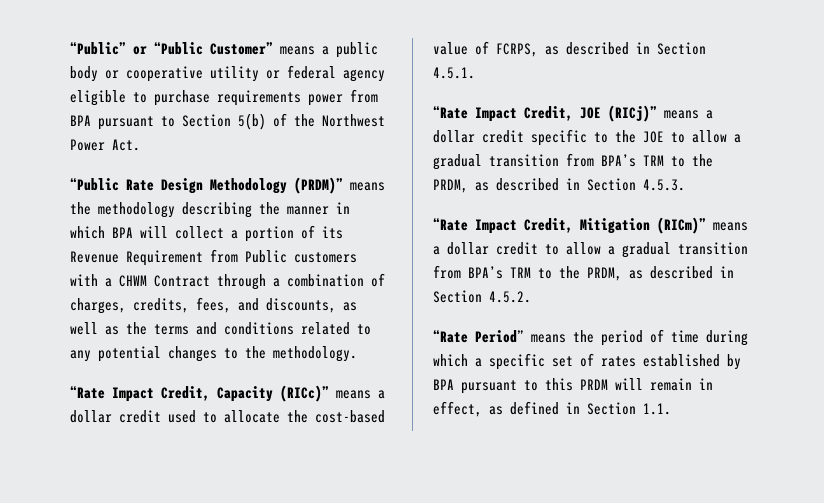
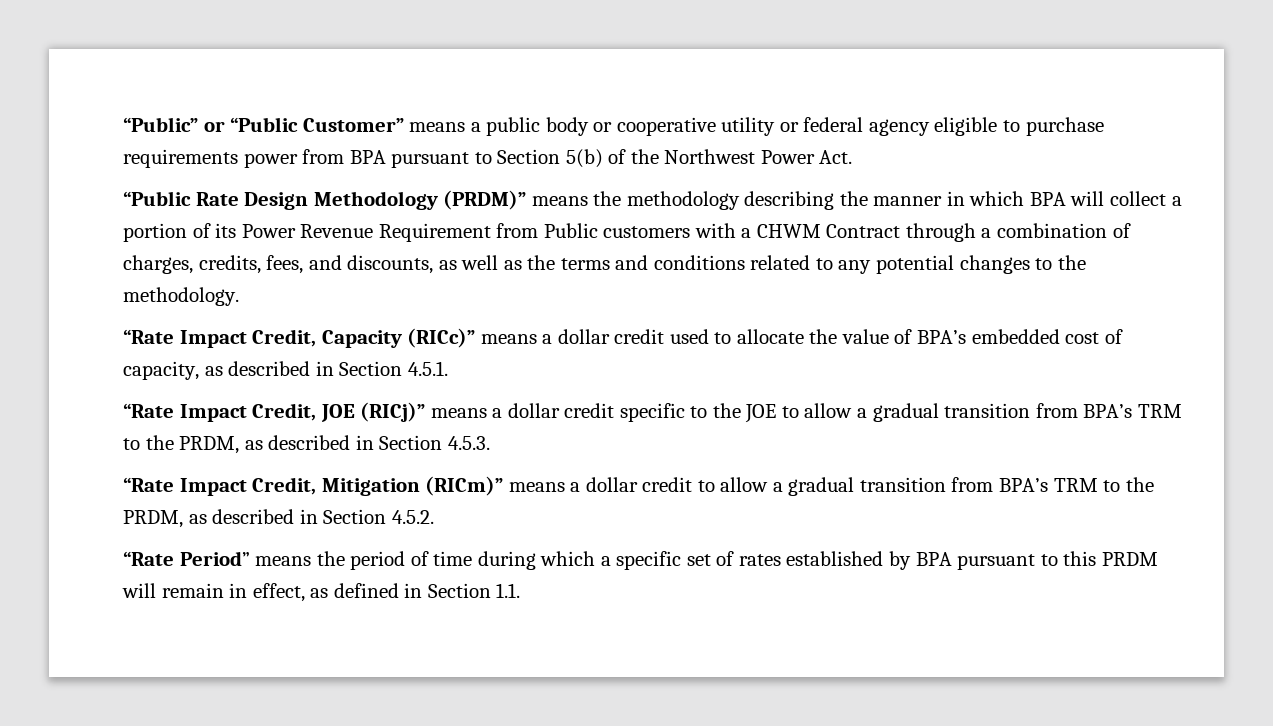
- “Public Rate Design Methodology (PRDM)” means the methodology describing the manner in which BPA will collect a portion of its Revenue Requirement from Public customers with a CHWM Contract through a combination of charges, credits, fees, and discounts, as well as the terms and conditions related to any potential changes to the methodology.
+ “Public Rate Design Methodology (PRDM)” means the methodology describing the manner in which BPA will collect a portion of its Power Revenue Requirement from Public customers with a CHWM Contract through a combination of charges, credits, fees, and discounts, as well as the terms and conditions related to any potential changes to the methodology.
- “Rate Impact Credit, Capacity (RICc)” means a dollar credit used to allocate the cost-based value of FCRPS, as described in Section 4.5.1.
+ “Rate Impact Credit, Capacity (RICc)” means a dollar credit used to allocate the value of BPA’s embedded cost of capacity, as described in Section 4.5.1.

